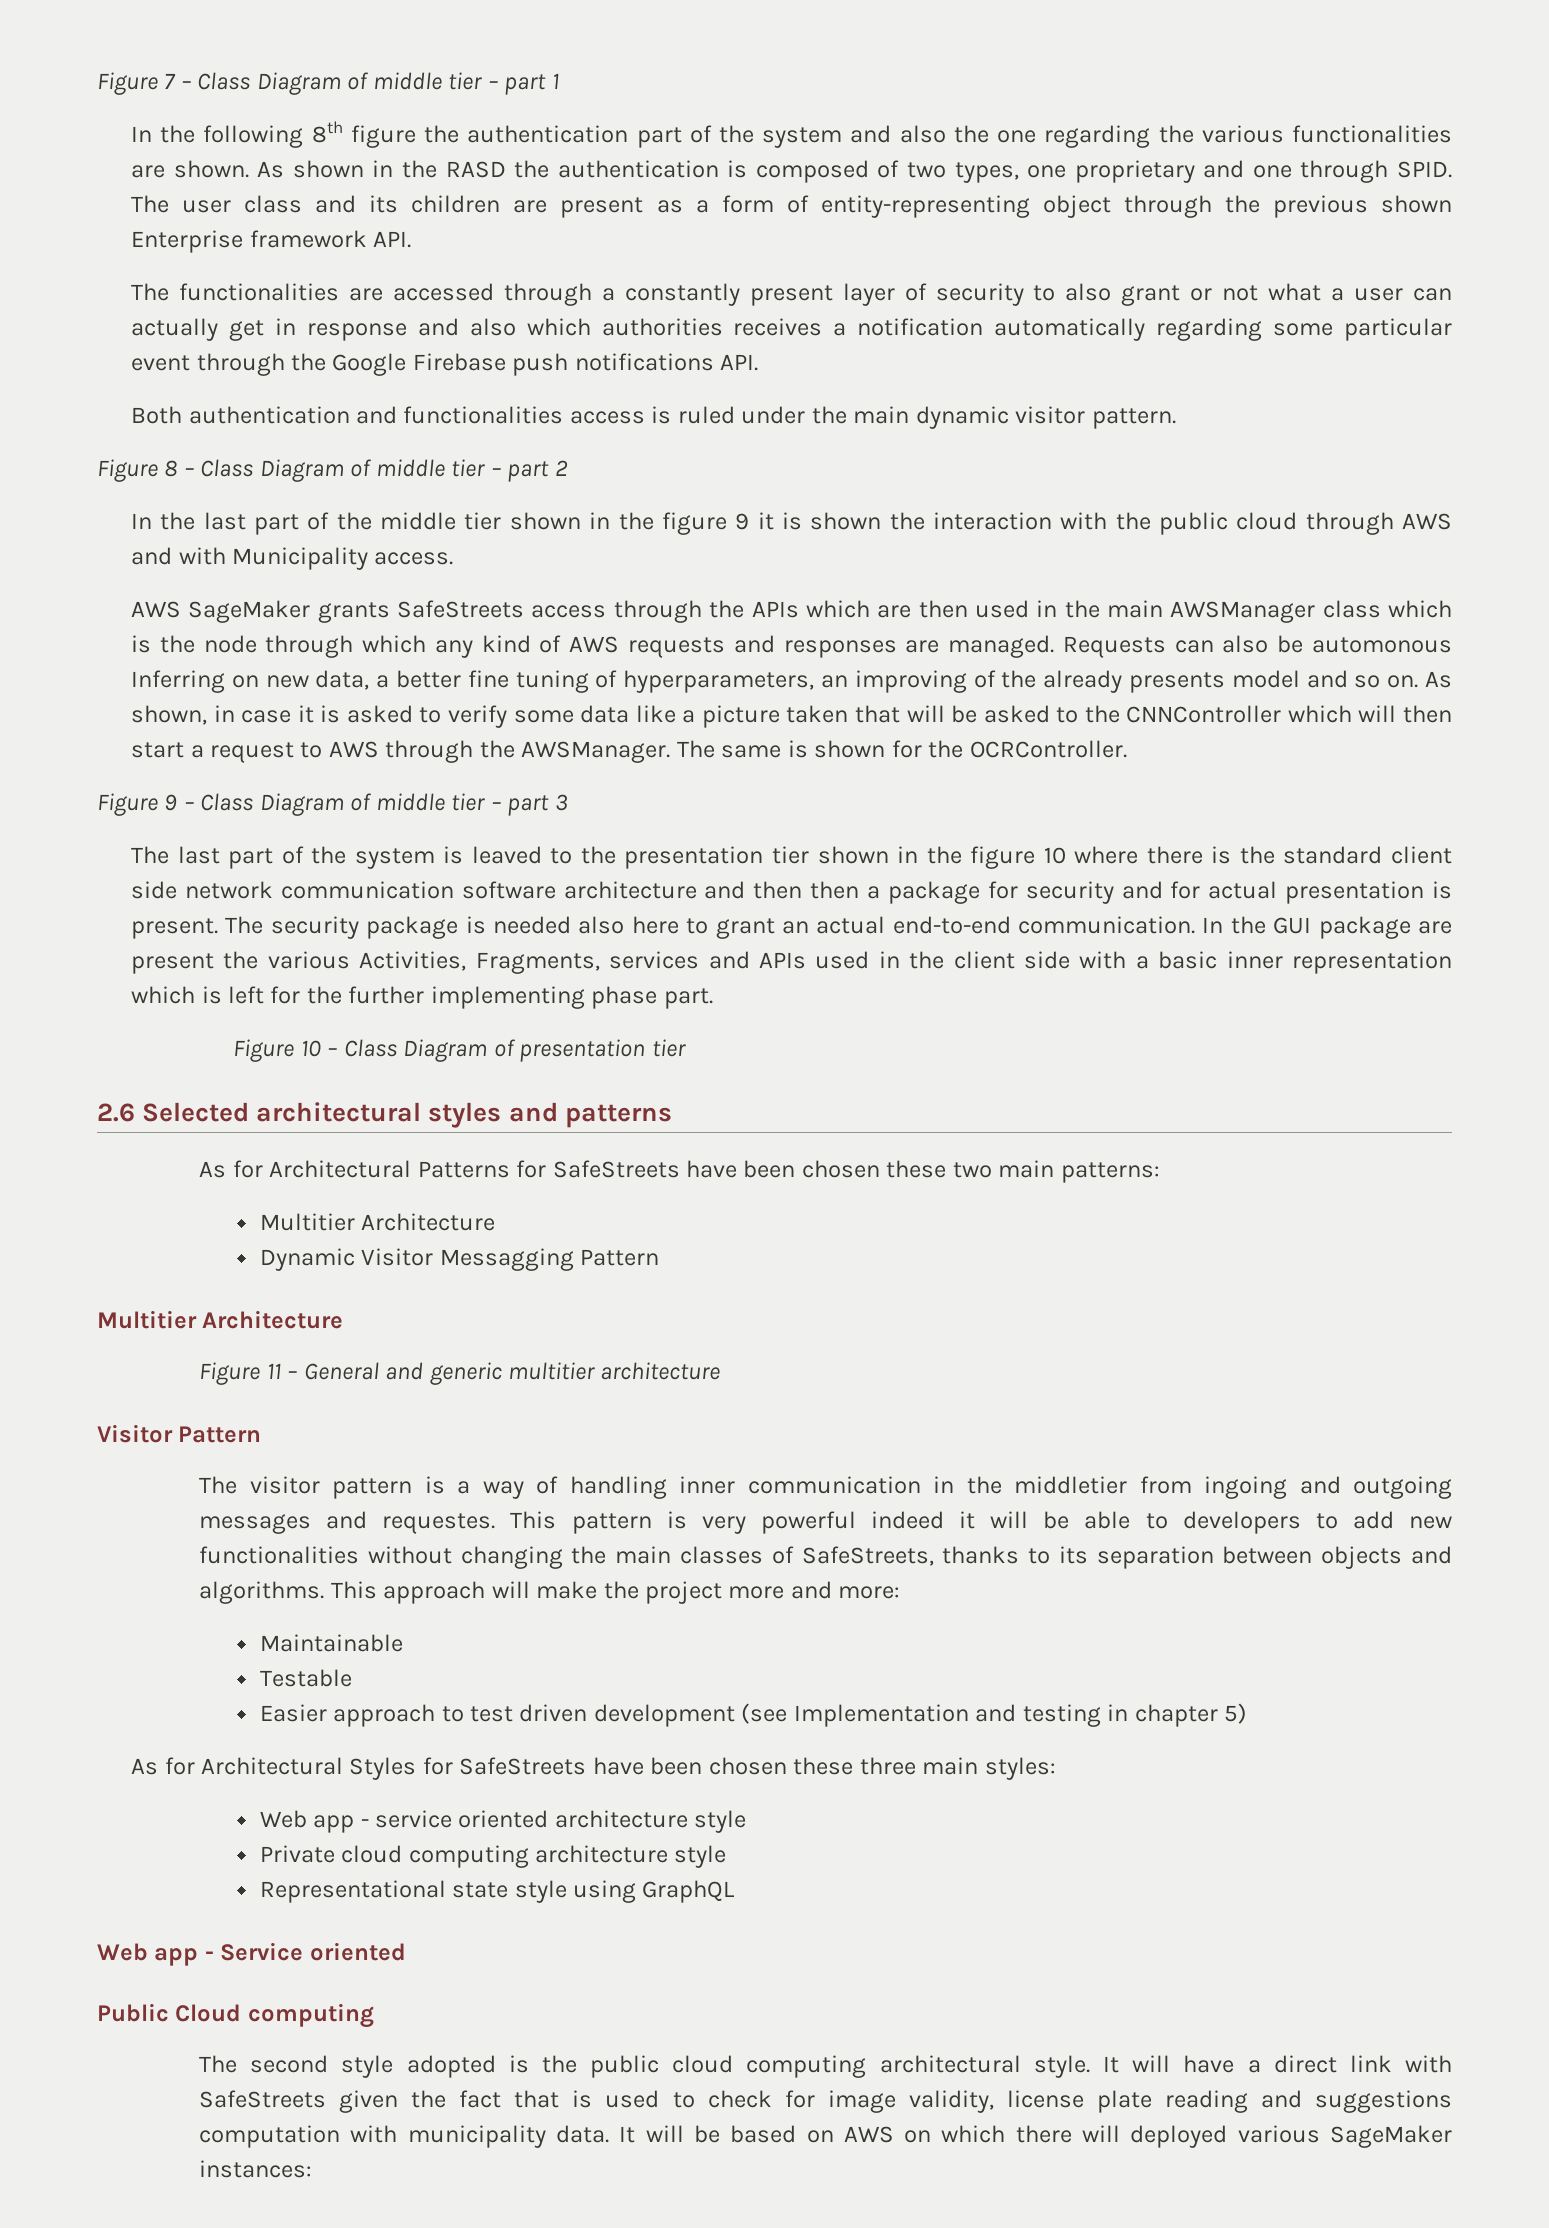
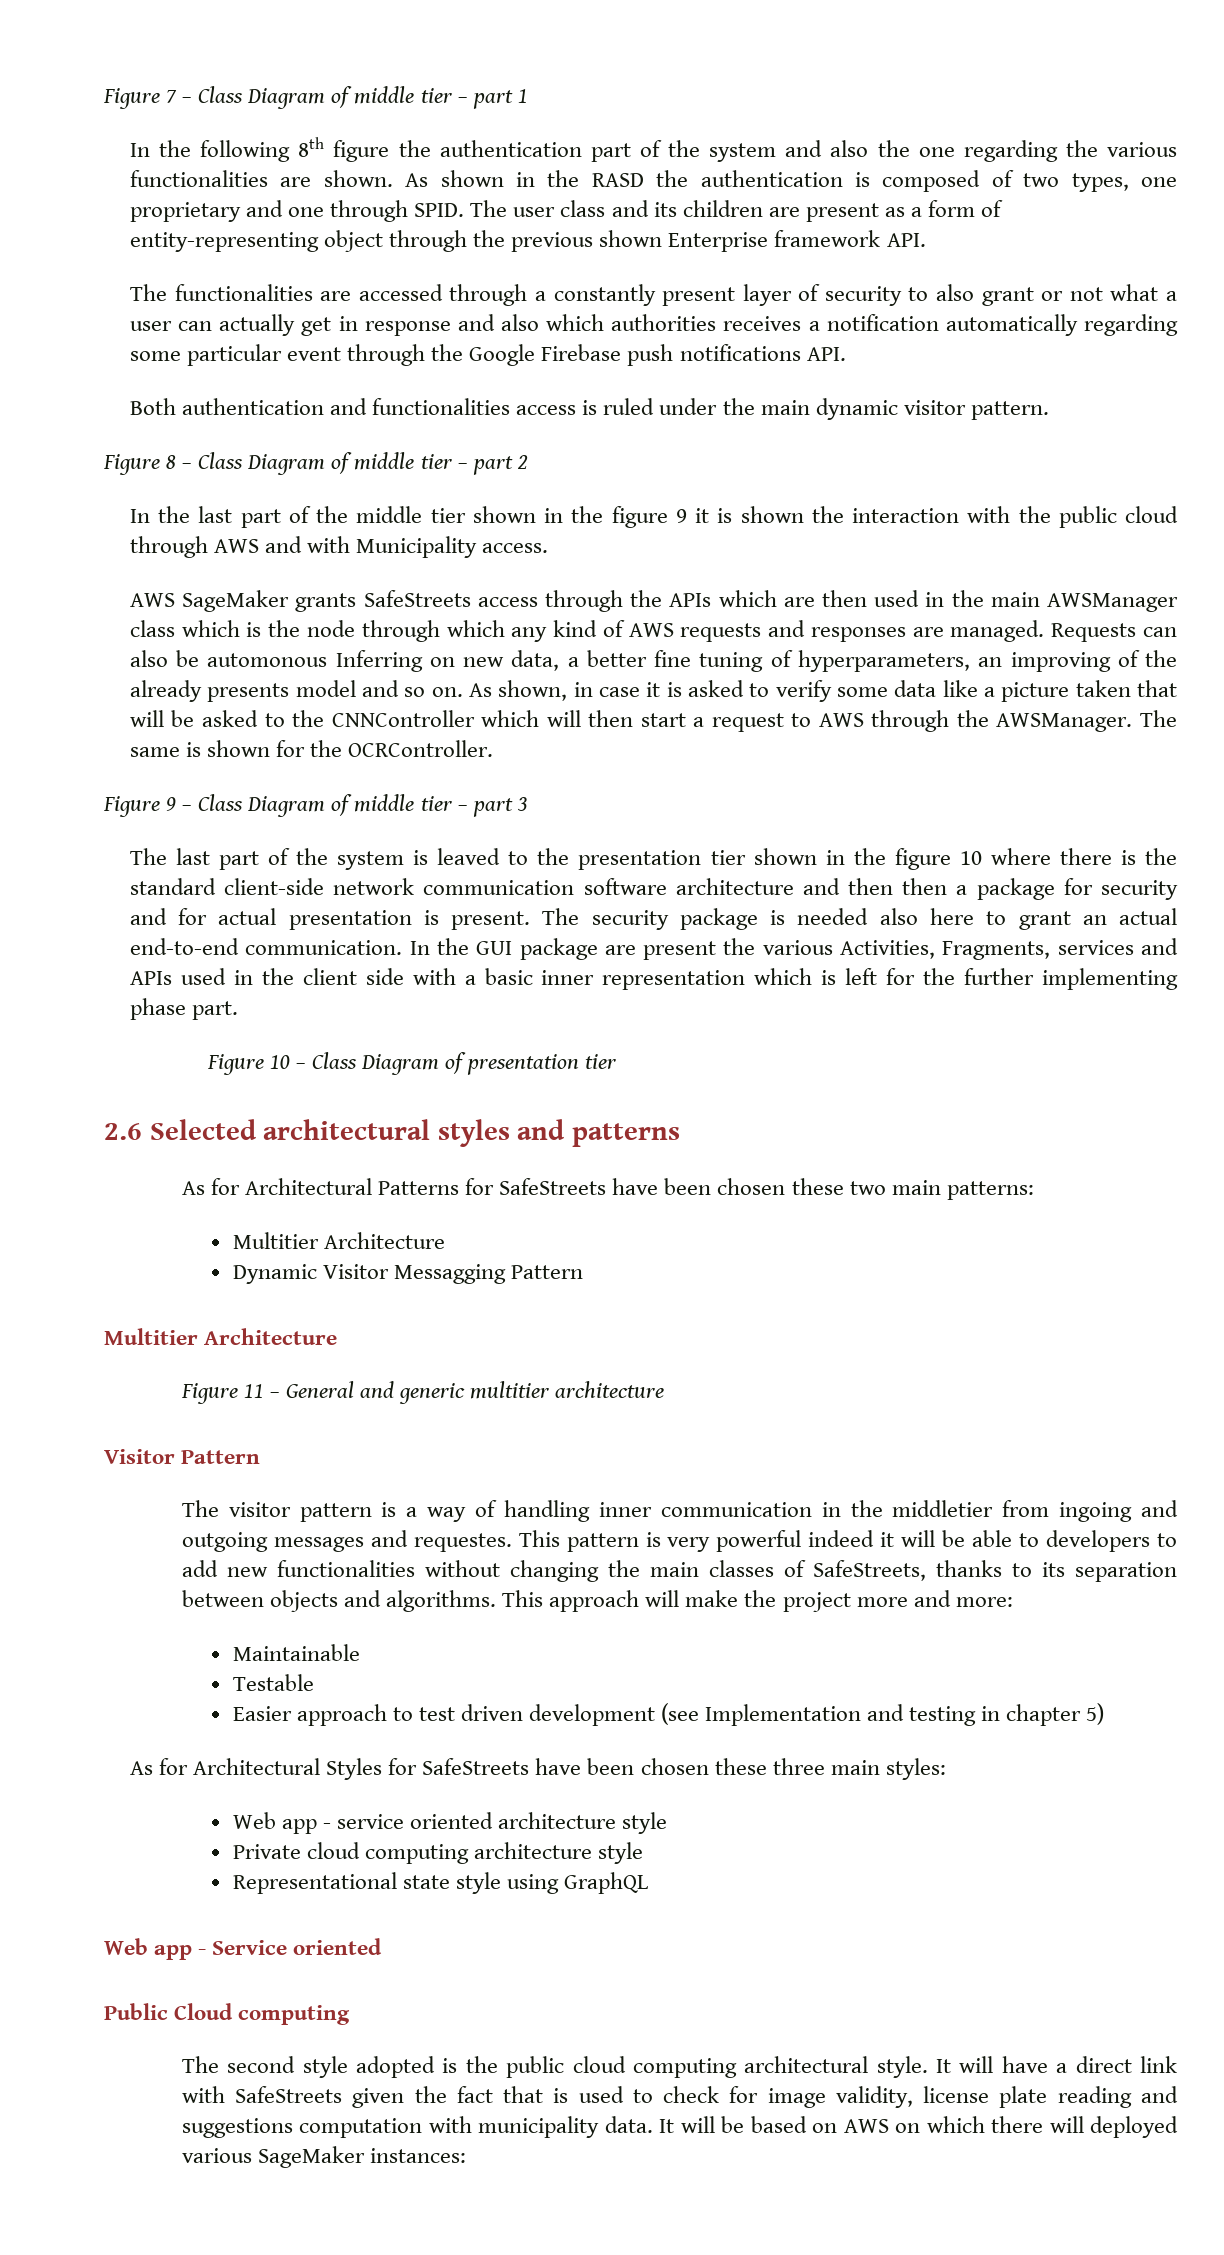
- The last part of the system is leaved to the presentation tier shown in the figure 10 where there is the standard client side network communication software architecture and then then a package for security and for actual presentation is present.
+ The last part of the system is leaved to the presentation tier shown in the figure 10 where there is the standard client-side network communication software architecture and then then a package for security and for actual presentation is present.

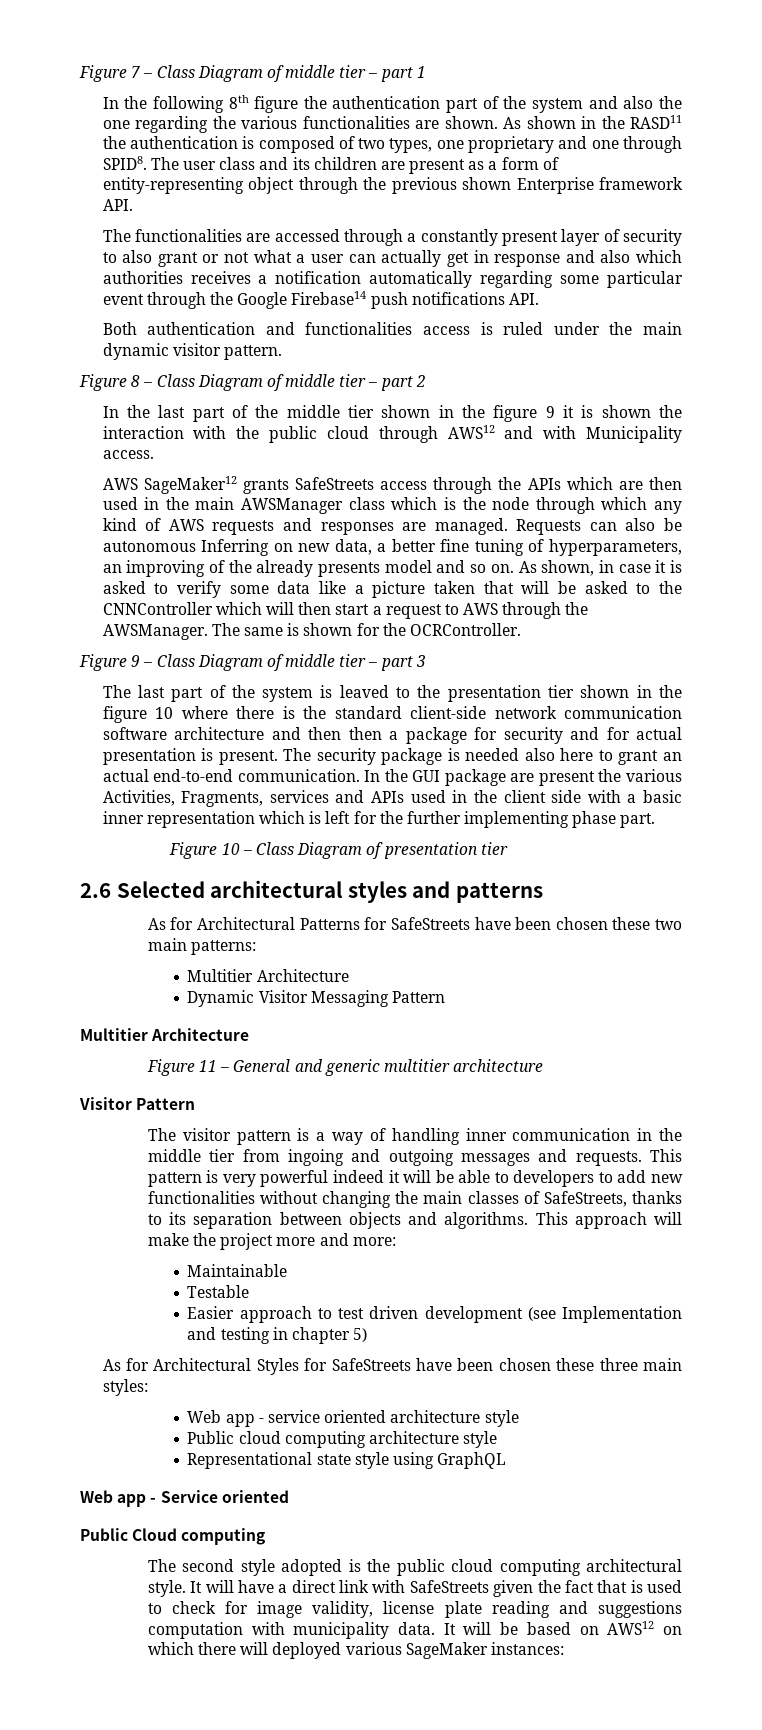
- As shown in the RASD the authentication is composed of two types, one proprietary and one through SPID.
+ As shown in the RASD11 the authentication is composed of two types, one proprietary and one through SPID8.
- The functionalities are accessed through a constantly present layer of security to also grant or not what a user can actually get in response and also which authorities receives a notification automatically regarding some particular event through the Google Firebase push notifications API.
+ The functionalities are accessed through a constantly present layer of security to also grant or not what a user can actually get in response and also which authorities receives a notification automatically regarding some particular event through the Google Firebase14 push notifications API.
- In the last part of the middle tier shown in the figure 9 it is shown the interaction with the public cloud through AWS and with Municipality access.
+ In the last part of the middle tier shown in the figure 9 it is shown the interaction with the public cloud through AWS12 and with Municipality access.
- AWS SageMaker grants SafeStreets access through the APIs which are then used in the main AWSManager class which is the node through which any kind of AWS requests and responses are managed.
+ AWS SageMaker12 grants SafeStreets access through the APIs which are then used in the main AWSManager class which is the node through which any kind of AWS requests and responses are managed.
- Requests can also be automonous Inferring on new data, a better fine tuning of hyperparameters, an improving of the already presents model and so on.
+ Requests can also be autonomous Inferring on new data, a better fine tuning of hyperparameters, an improving of the already presents model and so on.
- Dynamic Visitor Messagging Pattern
+ Dynamic Visitor Messaging Pattern
- The visitor pattern is a way of handling inner communication in the middletier from ingoing and outgoing messages and requestes.
+ The visitor pattern is a way of handling inner communication in the middle tier from ingoing and outgoing messages and requests.
- Private cloud computing architecture style
+ Public cloud computing architecture style
- It will be based on AWS on which there will deployed various SageMaker instances:
+ It will be based on AWS12 on which there will deployed various SageMaker instances:

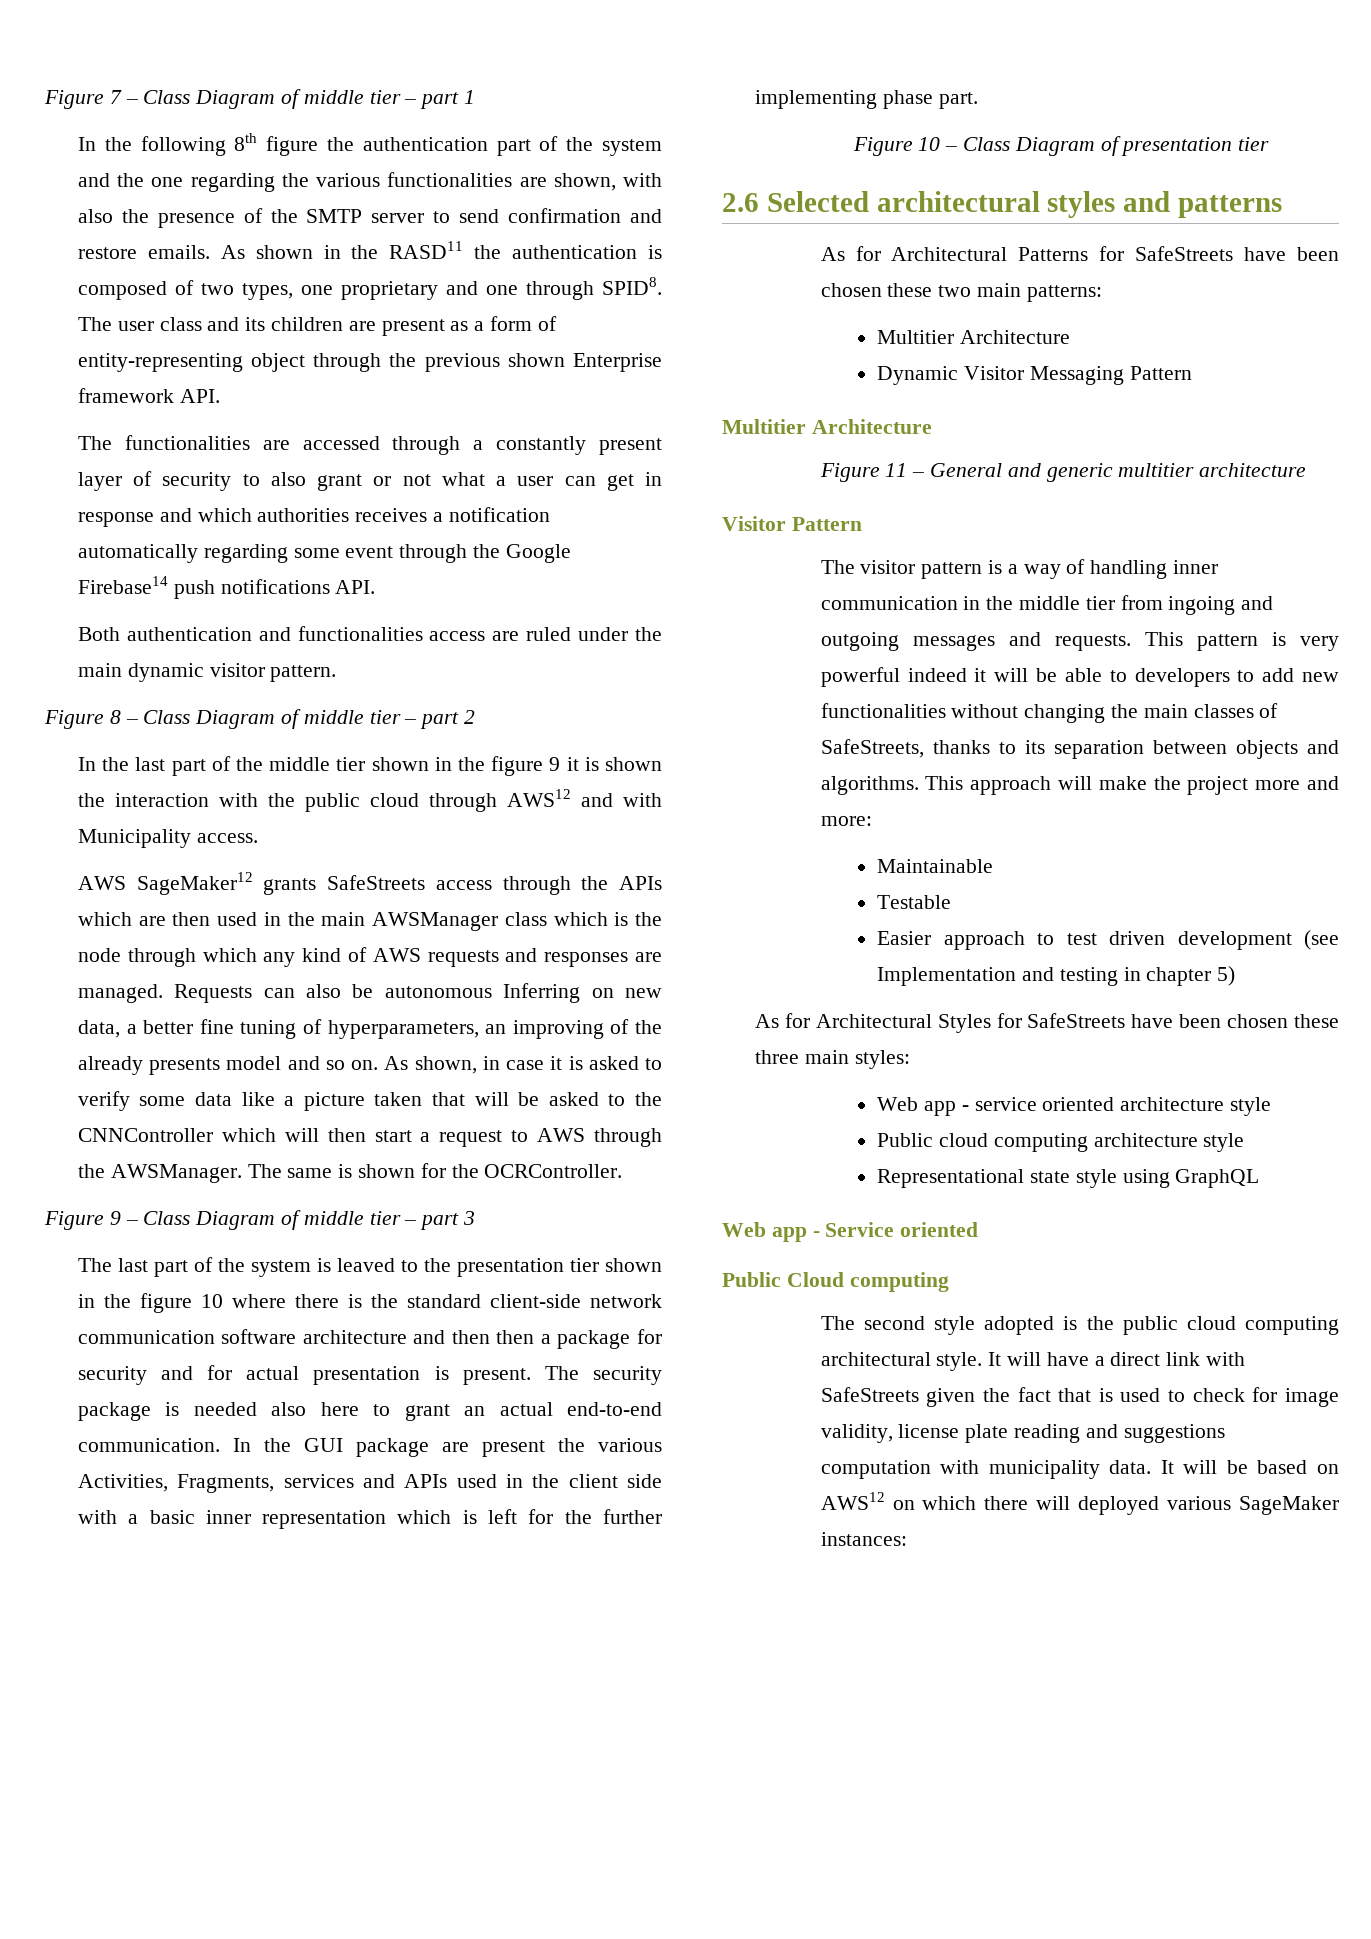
- In the following 8th figure the authentication part of the system and also the one regarding the various functionalities are shown.
+ In the following 8th figure the authentication part of the system and the one regarding the various functionalities are shown, with also the presence of the SMTP server to send confirmation and restore emails.
- The functionalities are accessed through a constantly present layer of security to also grant or not what a user can actually get in response and also which authorities receives a notification automatically regarding some particular event through the Google Firebase14 push notifications API.
+ The functionalities are accessed through a constantly present layer of security to also grant or not what a user can get in response and which authorities receives a notification automatically regarding some event through the Google Firebase14 push notifications API.
- Both authentication and functionalities access is ruled under the main dynamic visitor pattern.
+ Both authentication and functionalities access are ruled under the main dynamic visitor pattern.

